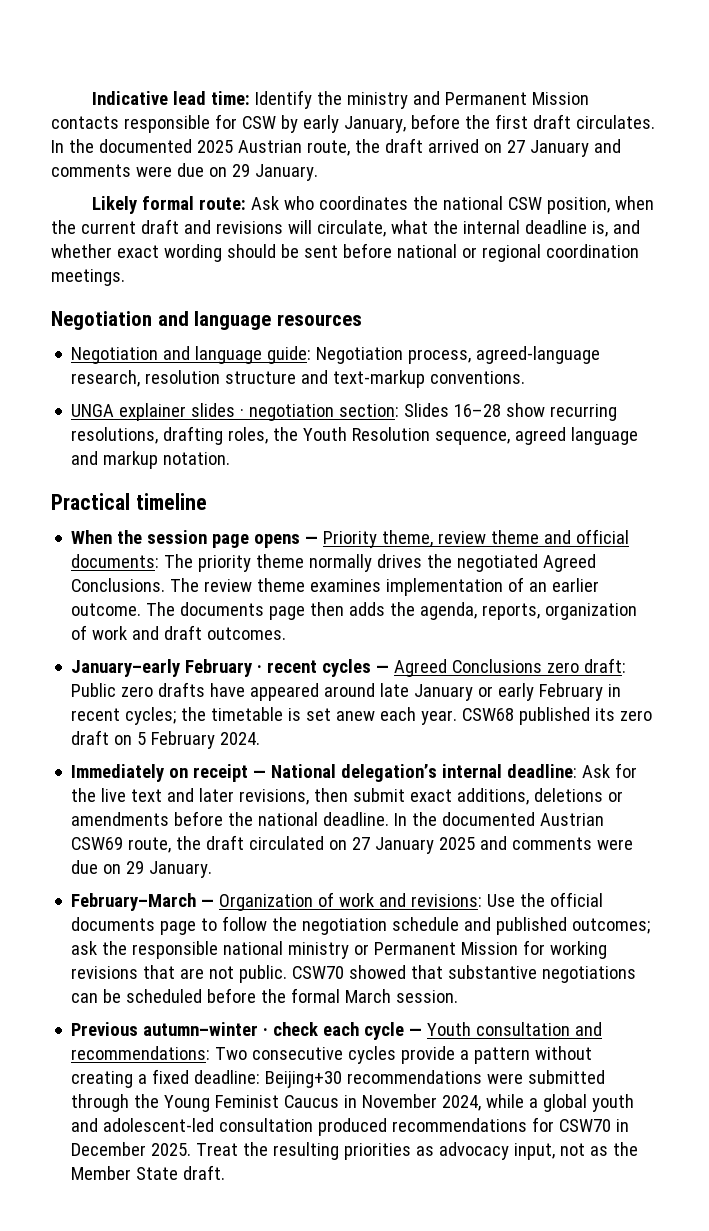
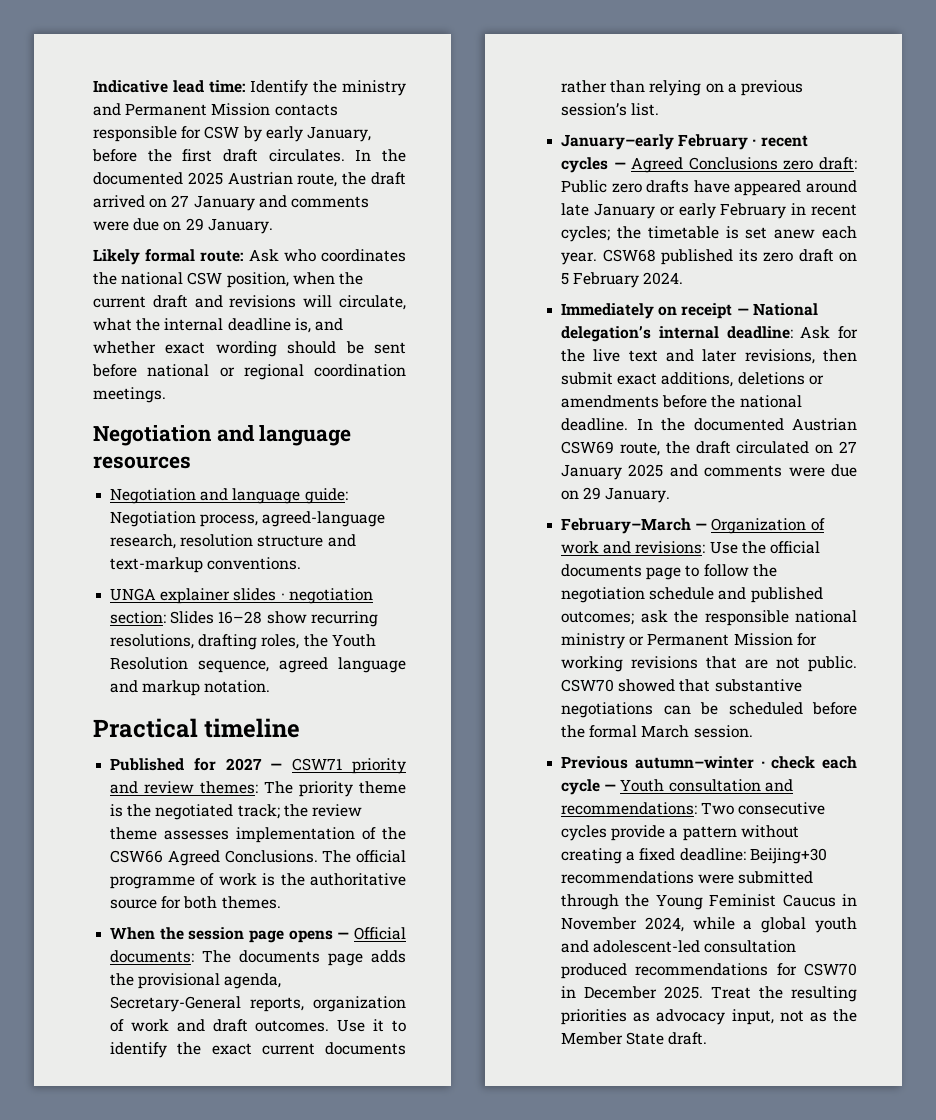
+ Published for 2027 — CSW71 priority and review themes: The priority theme is the negotiated track; the review theme assesses implementation of the CSW66 Agreed Conclusions. The official programme of work is the authoritative source for both themes.
- When the session page opens — Priority theme, review theme and official documents: The priority theme normally drives the negotiated Agreed Conclusions. The review theme examines implementation of an earlier outcome. The documents page then adds the agenda, reports, organization of work and draft outcomes.
+ When the session page opens — Official documents: The documents page adds the provisional agenda, Secretary-General reports, organization of work and draft outcomes. Use it to identify the exact current documents rather than relying on a previous session’s list.

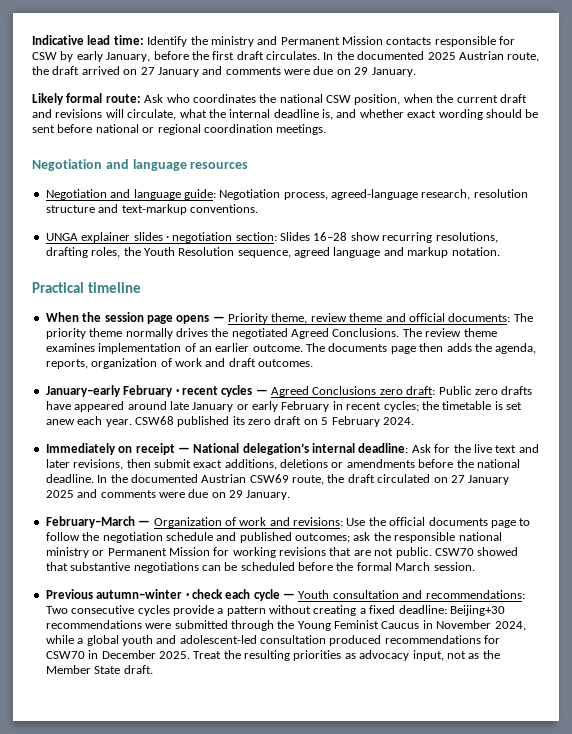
- Published for 2027 — CSW71 priority and review themes: The priority theme is the negotiated track; the review theme assesses implementation of the CSW66 Agreed Conclusions. The official programme of work is the authoritative source for both themes.
- When the session page opens — Official documents: The documents page adds the provisional agenda, Secretary-General reports, organization of work and draft outcomes. Use it to identify the exact current documents rather than relying on a previous session’s list.
+ When the session page opens — Priority theme, review theme and official documents: The priority theme normally drives the negotiated Agreed Conclusions. The review theme examines implementation of an earlier outcome. The documents page then adds the agenda, reports, organization of work and draft outcomes.

